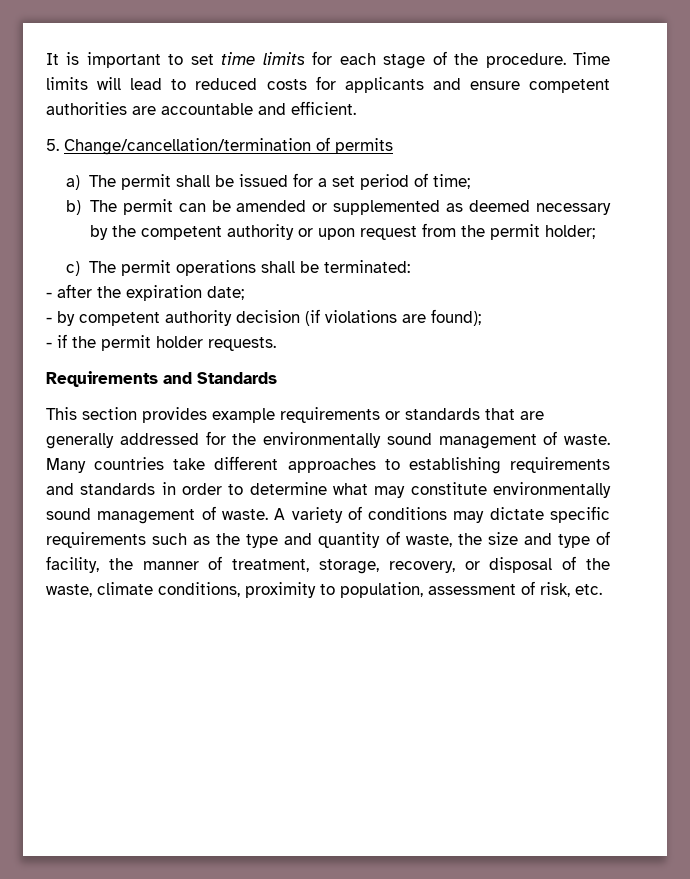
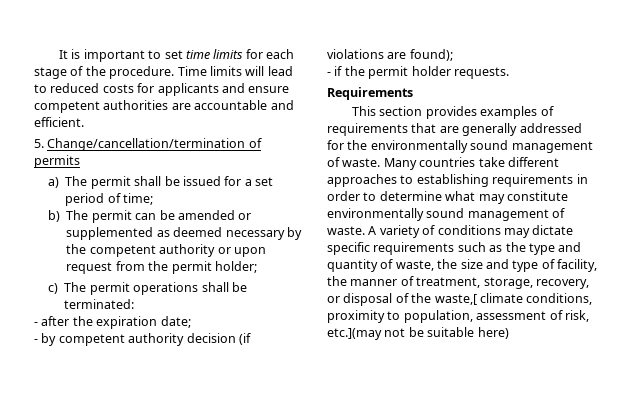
- Requirements and Standards
+ Requirements
- This section provides example requirements or standards that are generally addressed for the environmentally sound management of waste.
+ This section provides examples of requirements that are generally addressed for the environmentally sound management of waste.
- Many countries take different approaches to establishing requirements and standards in order to determine what may constitute environmentally sound management of waste.
+ Many countries take different approaches to establishing requirements in order to determine what may constitute environmentally sound management of waste.
- A variety of conditions may dictate specific requirements such as the type and quantity of waste, the size and type of facility, the manner of treatment, storage, recovery, or disposal of the waste, climate conditions, proximity to population, assessment of risk, etc.
+ A variety of conditions may dictate specific requirements such as the type and quantity of waste, the size and type of facility, the manner of treatment, storage, recovery, or disposal of the waste,[ climate conditions, proximity to population, assessment of risk, etc.](may not be suitable here)

